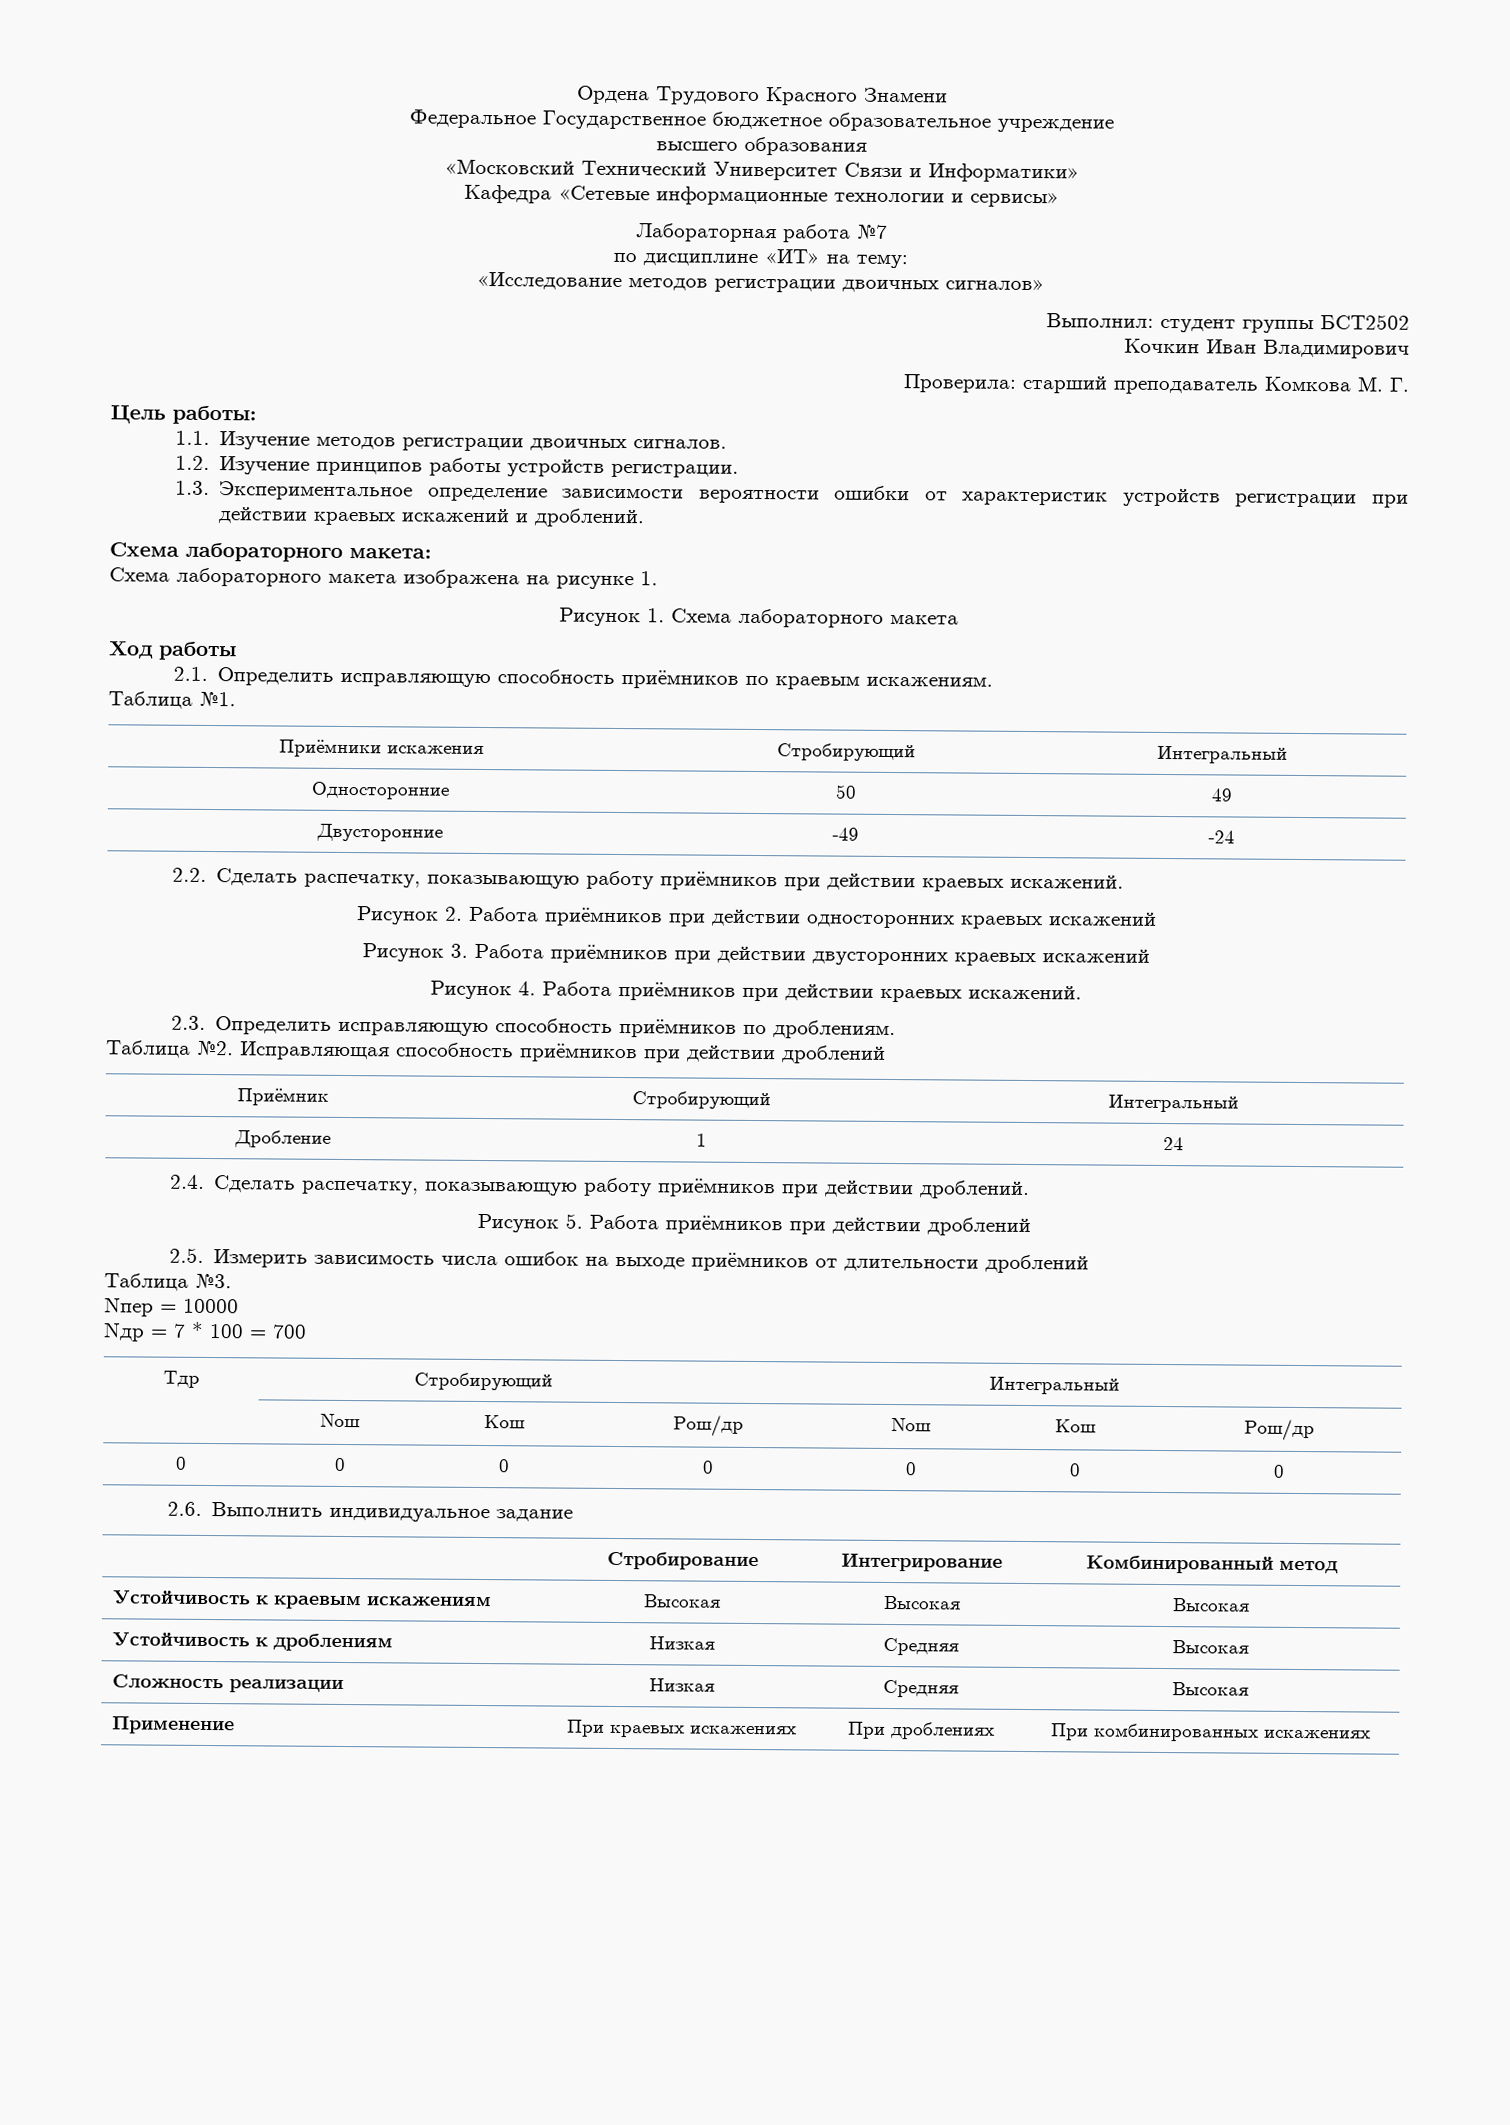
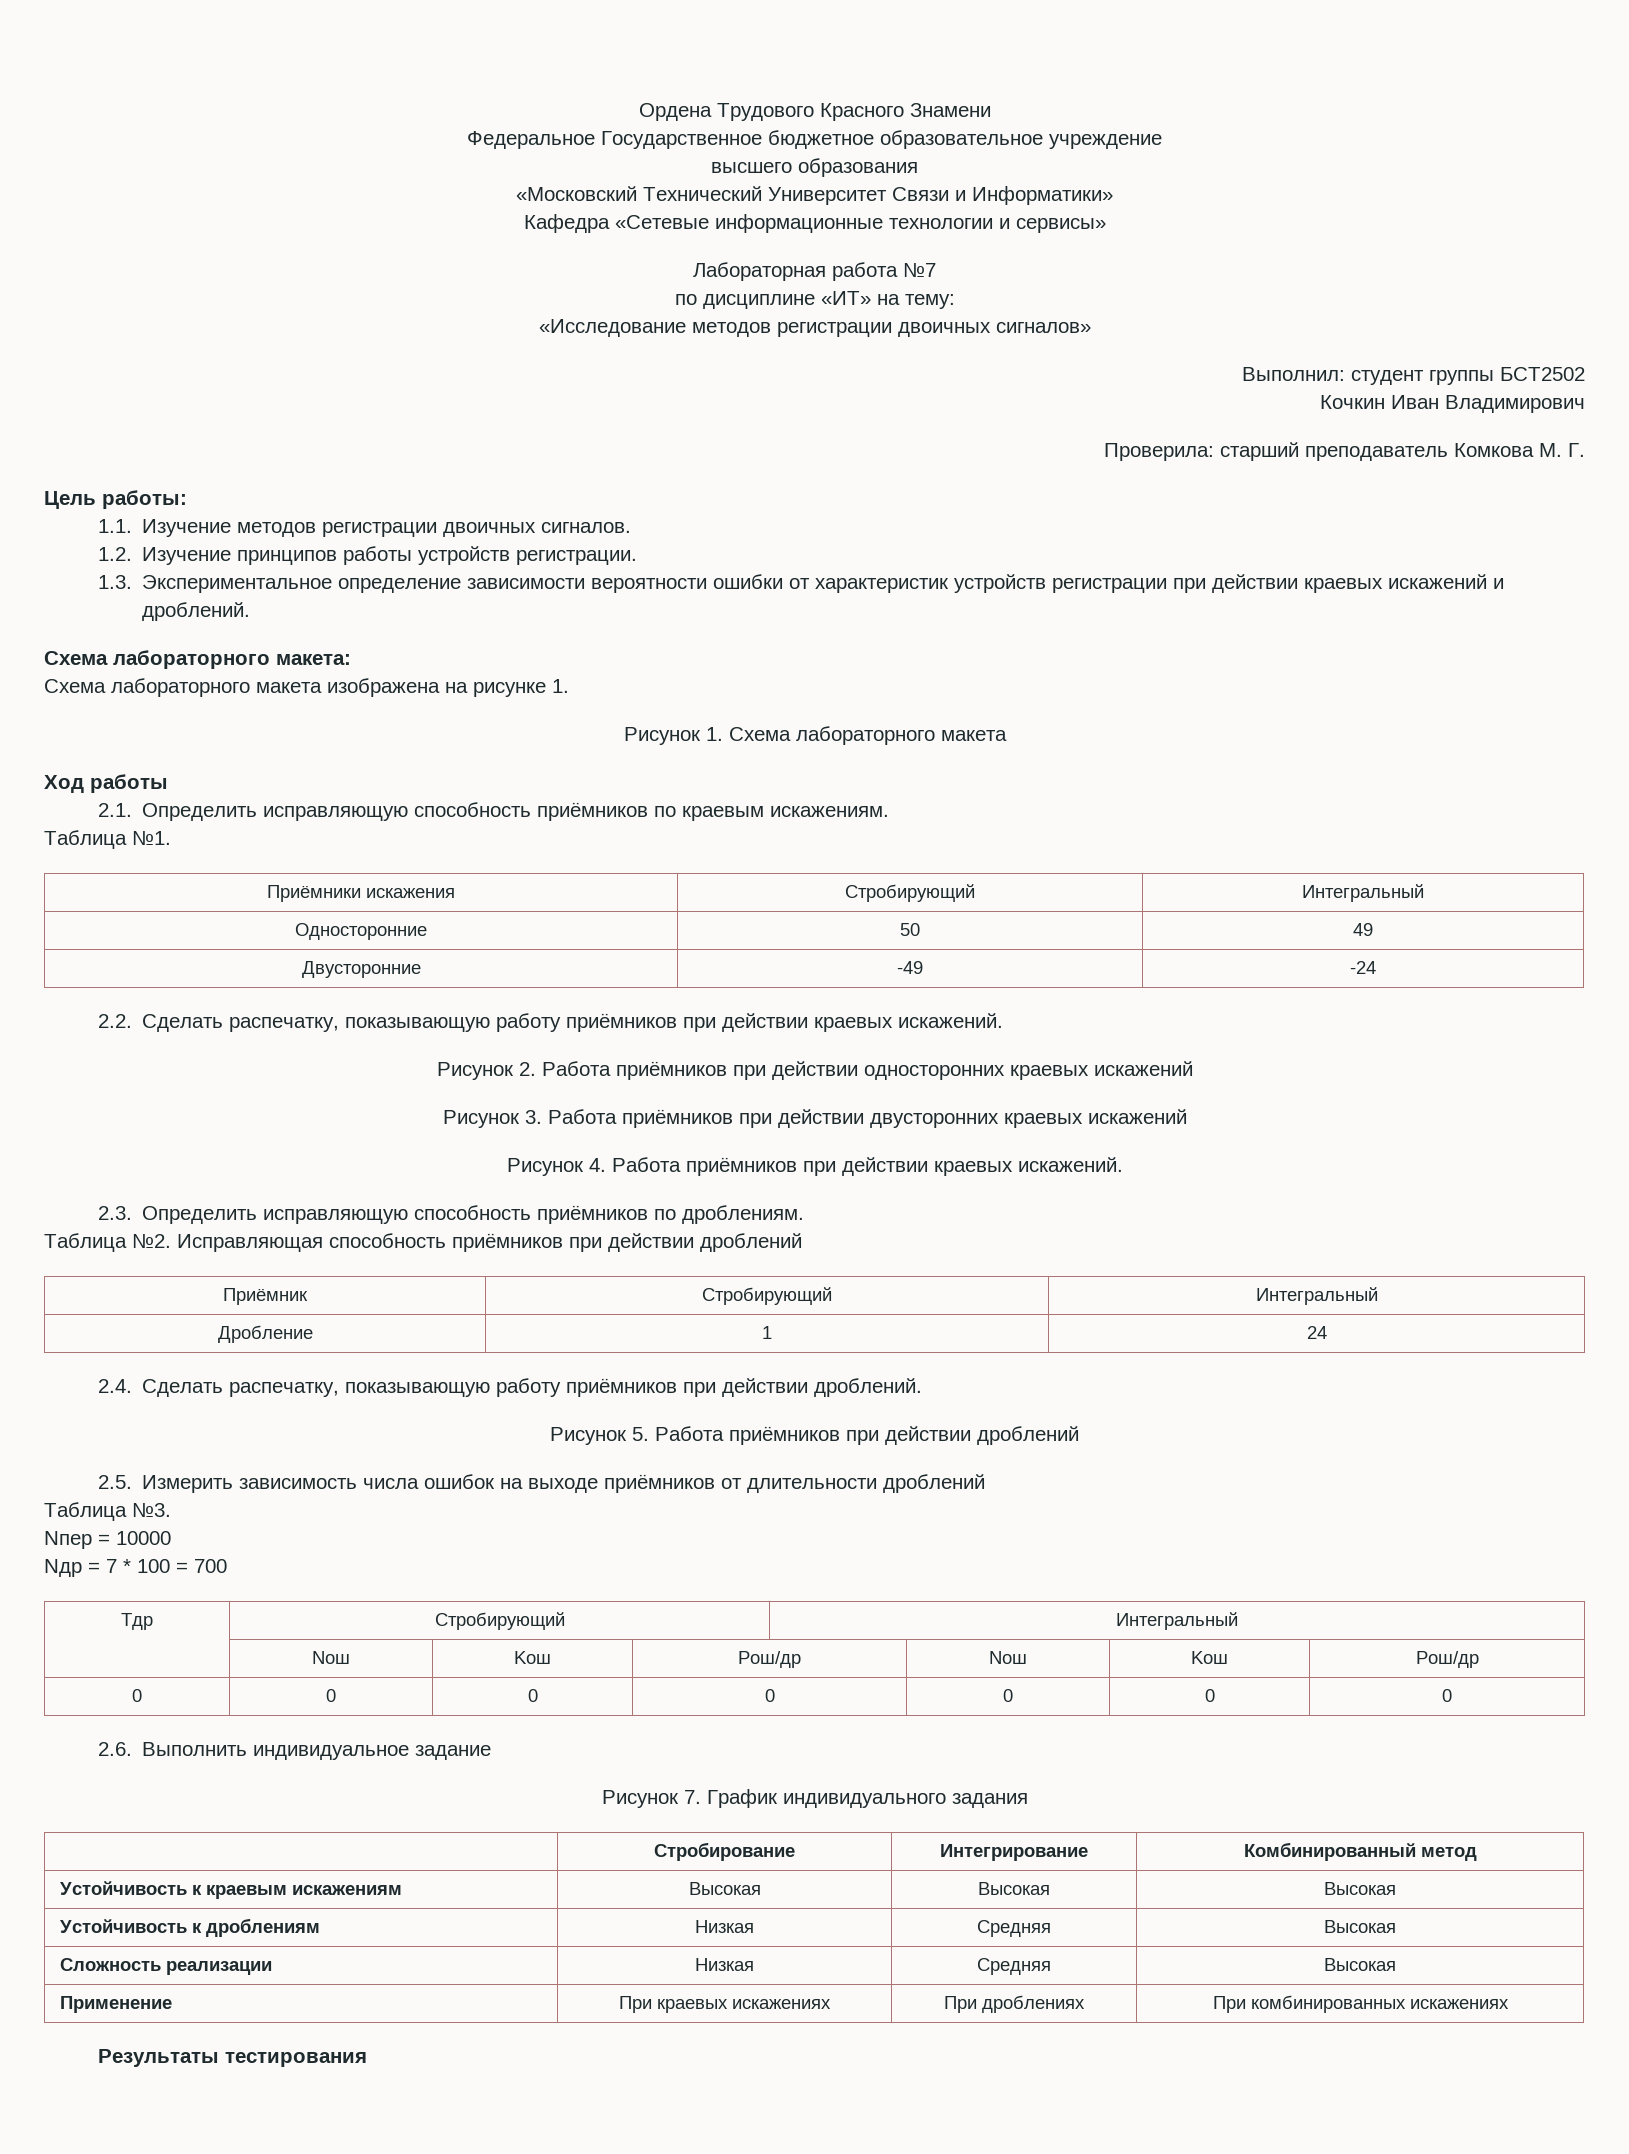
+ Рисунок 7. График индивидуального задания
+ Результаты тестирования

